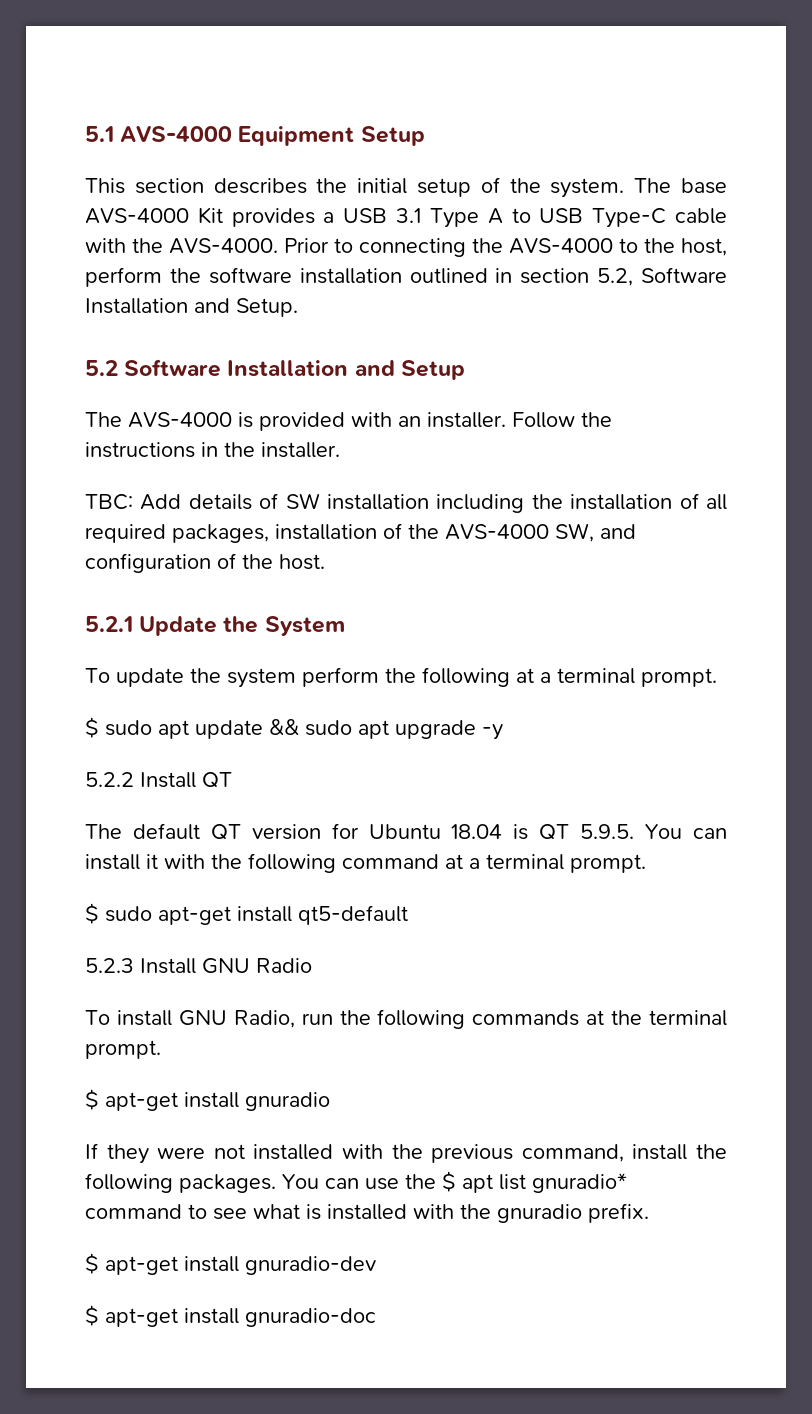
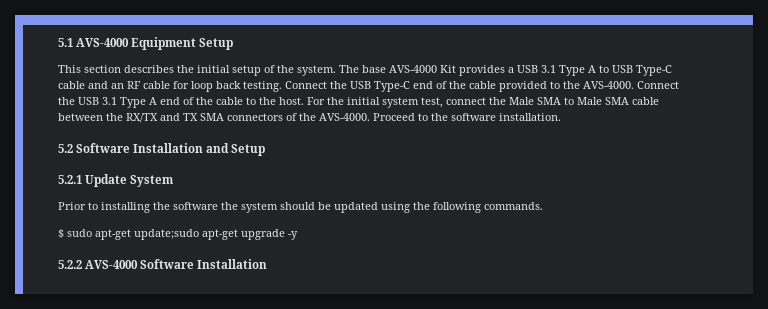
- The base AVS-4000 Kit provides a USB 3.1 Type A to USB Type-C cable with the AVS-4000. Prior to connecting the AVS-4000 to the host, perform the software installation outlined in section 5.2, Software Installation and Setup.
+ The base AVS-4000 Kit provides a USB 3.1 Type A to USB Type-C cable and an RF cable for loop back testing. Connect the USB Type-C end of the cable provided to the AVS-4000. Connect the USB 3.1 Type A end of the cable to the host. For the initial system test, connect the Male SMA to Male SMA cable between the RX/TX and TX SMA connectors of the AVS-4000. Proceed to the software installation.
- The AVS-4000 is provided with an installer. Follow the instructions in the installer.
- TBC: Add details of SW installation including the installation of all required packages, installation of the AVS-4000 SW, and configuration of the host.
- 5.2.1 Update the System
+ 5.2.1 Update System
- To update the system perform the following at a terminal prompt.
- $ sudo apt update && sudo apt upgrade -y
- 5.2.2 Install QT
- The default QT version for Ubuntu 18.04 is QT 5.9.5. You can install it with the following command at a terminal prompt.
- $ sudo apt-get install qt5-default
- 5.2.3 Install GNU Radio
- To install GNU Radio, run the following commands at the terminal prompt.
- $ apt-get install gnuradio
- If they were not installed with the previous command, install the following packages. You can use the $ apt list gnuradio* command to see what is installed with the gnuradio prefix.
- $ apt-get install gnuradio-dev
- $ apt-get install gnuradio-doc
+ Prior to installing the software the system should be updated using the following commands.
+ $ sudo apt-get update;sudo apt-get upgrade -y
+ 5.2.2 AVS-4000 Software Installation

